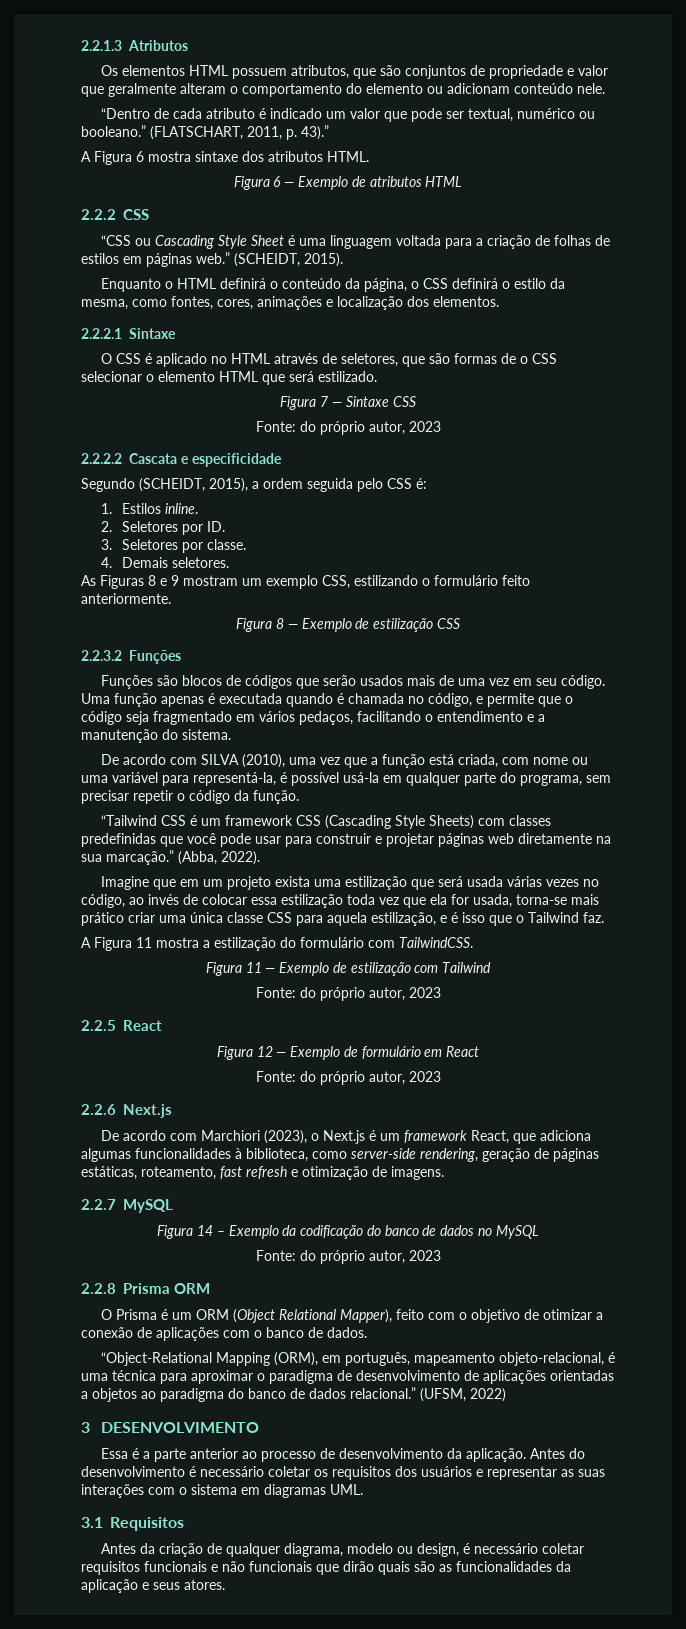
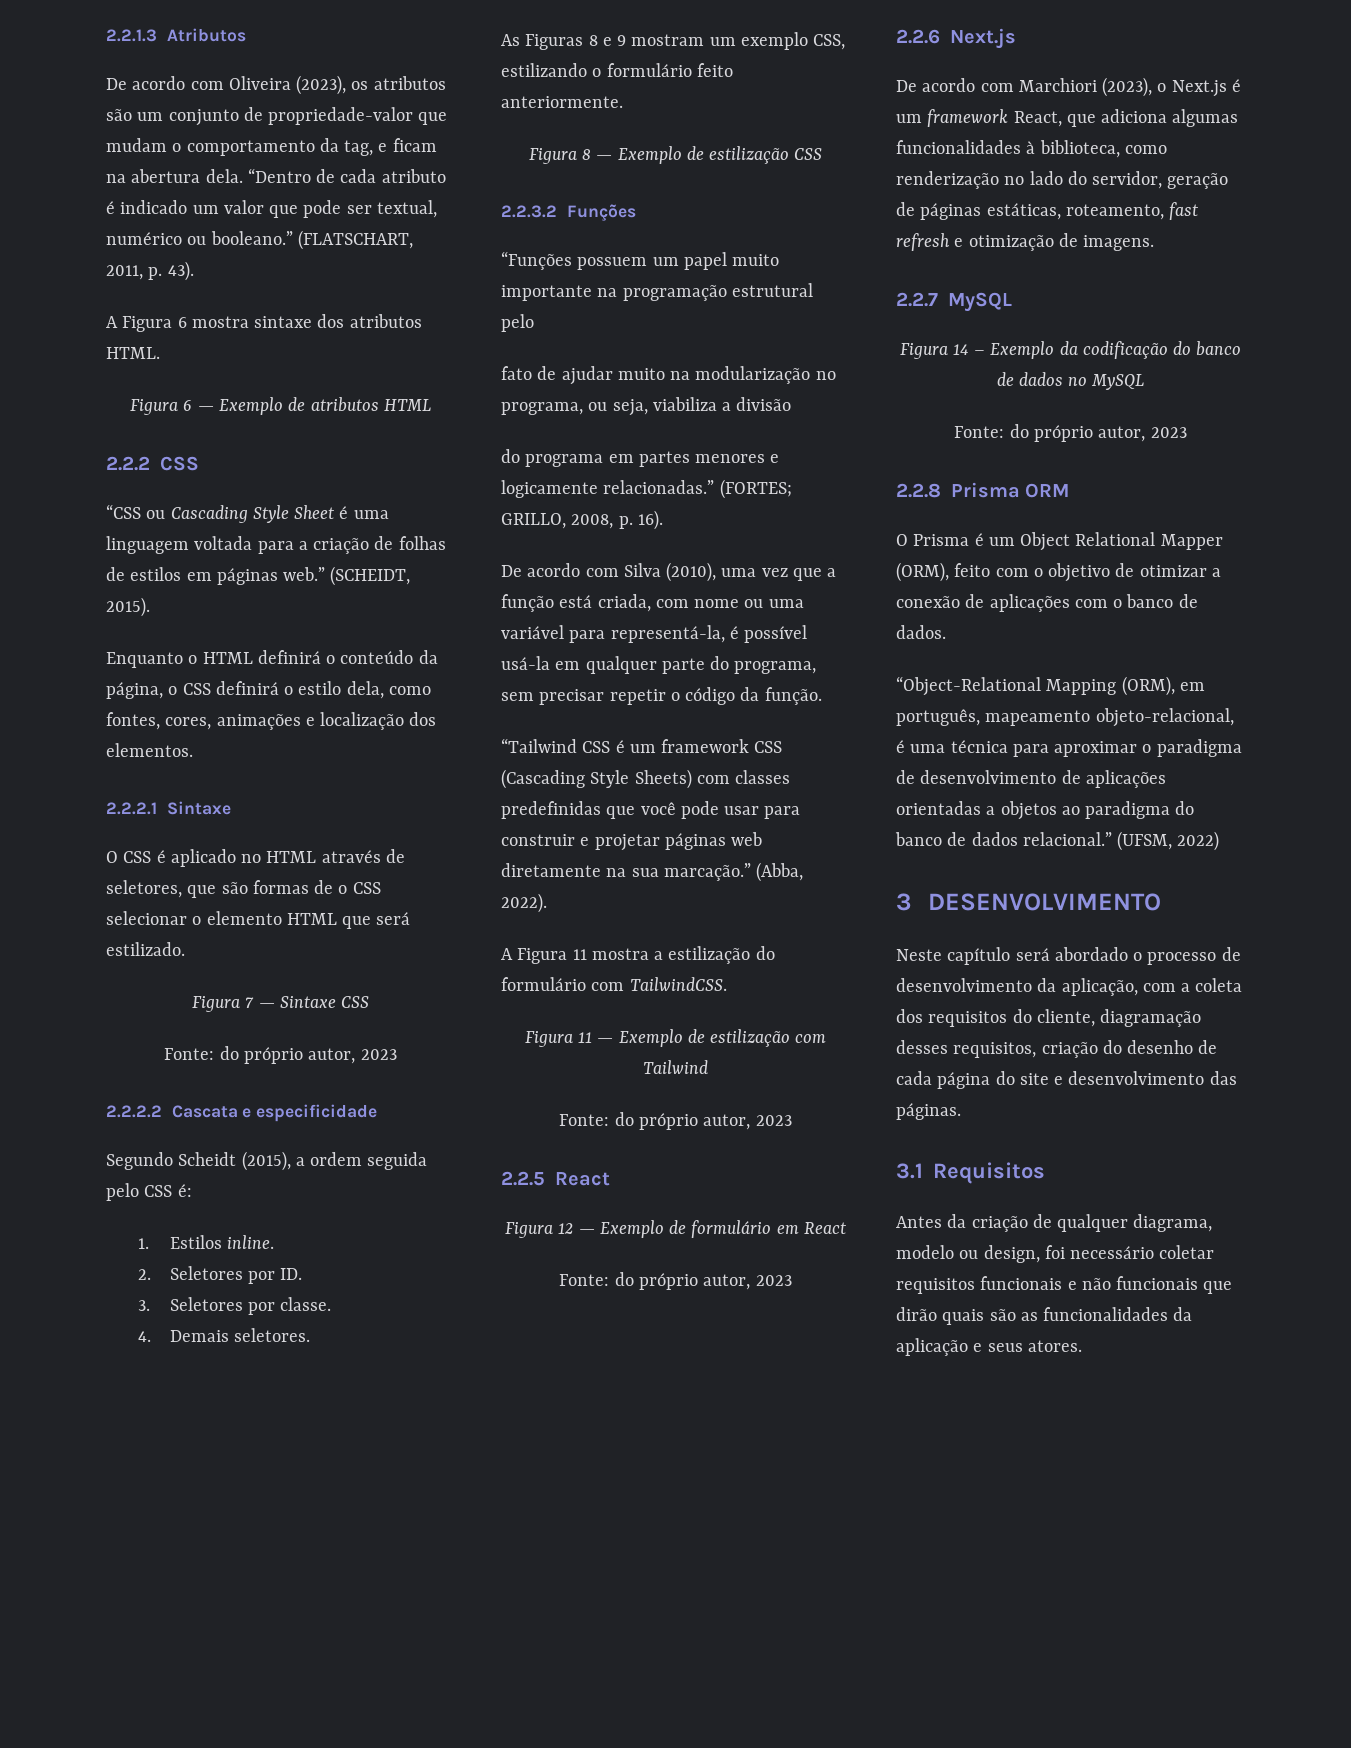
- Os elementos HTML possuem atributos, que são conjuntos de propriedade e valor que geralmente alteram o comportamento do elemento ou adicionam conteúdo nele.
- “Dentro de cada atributo é indicado um valor que pode ser textual, numérico ou booleano.”
+ De acordo com Oliveira (2023), os atributos são um conjunto de propriedade-valor que mudam o comportamento da tag, e ficam na abertura dela. “Dentro de cada atributo é indicado um valor que pode ser textual, numérico ou booleano.”
- (FLATSCHART, 2011, p. 43).”
+ (FLATSCHART, 2011, p. 43).
- Enquanto o HTML definirá o conteúdo da página, o CSS definirá o estilo da mesma, como fontes, cores, animações e localização dos elementos.
+ Enquanto o HTML definirá o conteúdo da página, o CSS definirá o estilo dela, como fontes, cores, animações e localização dos elementos.
- Segundo (SCHEIDT, 2015), a ordem seguida pelo CSS é:
+ Segundo Scheidt (2015), a ordem seguida pelo CSS é:
- Funções são blocos de códigos que serão usados mais de uma vez em seu código. Uma função apenas é executada quando é chamada no código, e permite que o código seja fragmentado em vários pedaços, facilitando o entendimento e a manutenção do sistema.
- De acordo com SILVA (2010), uma vez que a função está criada, com nome ou uma variável para representá-la, é possível usá-la em qualquer parte do programa, sem precisar repetir o código da função.
+ “Funções possuem um papel muito importante na programação estrutural pelo
+ fato de ajudar muito na modularização no programa, ou seja, viabiliza a divisão
+ do programa em partes menores e logicamente relacionadas.” (FORTES; GRILLO, 2008, p. 16).
+ De acordo com Silva (2010), uma vez que a função está criada, com nome ou uma variável para representá-la, é possível usá-la em qualquer parte do programa, sem precisar repetir o código da função.
- Imagine que em um projeto exista uma estilização que será usada várias vezes no código, ao invés de colocar essa estilização toda vez que ela for usada, torna-se mais prático criar uma única classe CSS para aquela estilização, e é isso que o Tailwind faz.
- De acordo com Marchiori (2023), o Next.js é um framework React, que adiciona algumas funcionalidades à biblioteca, como server-side rendering, geração de páginas estáticas, roteamento, fast refresh e otimização de imagens.
+ De acordo com Marchiori (2023), o Next.js é um framework React, que adiciona algumas funcionalidades à biblioteca, como renderização no lado do servidor, geração de páginas estáticas, roteamento, fast refresh e otimização de imagens.
- O Prisma é um ORM (Object Relational Mapper), feito com o objetivo de otimizar a conexão de aplicações com o banco de dados.
+ O Prisma é um Object Relational Mapper (ORM), feito com o objetivo de otimizar a conexão de aplicações com o banco de dados.
- Essa é a parte anterior ao processo de desenvolvimento da aplicação. Antes do desenvolvimento é necessário coletar os requisitos dos usuários e representar as suas interações com o sistema em diagramas UML.
+ Neste capítulo será abordado o processo de desenvolvimento da aplicação, com a coleta dos requisitos do cliente, diagramação desses requisitos, criação do desenho de cada página do site e desenvolvimento das páginas.
- Antes da criação de qualquer diagrama, modelo ou design, é necessário coletar requisitos funcionais e não funcionais que dirão quais são as funcionalidades da aplicação e seus atores.
+ Antes da criação de qualquer diagrama, modelo ou design, foi necessário coletar requisitos funcionais e não funcionais que dirão quais são as funcionalidades da aplicação e seus atores.

